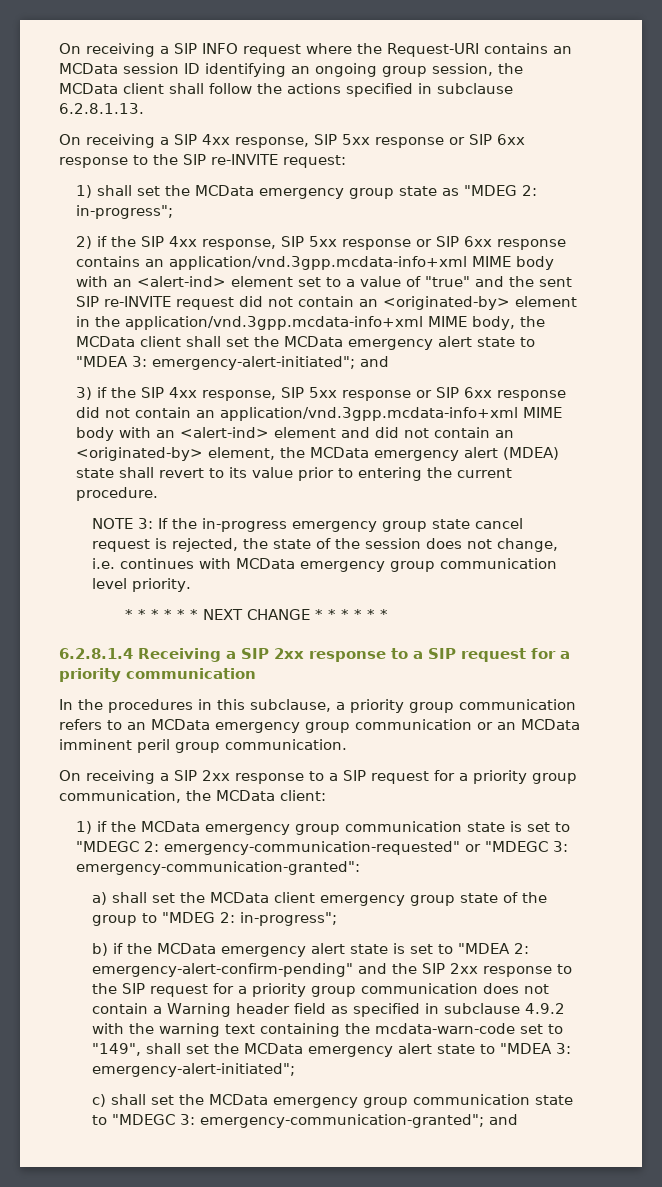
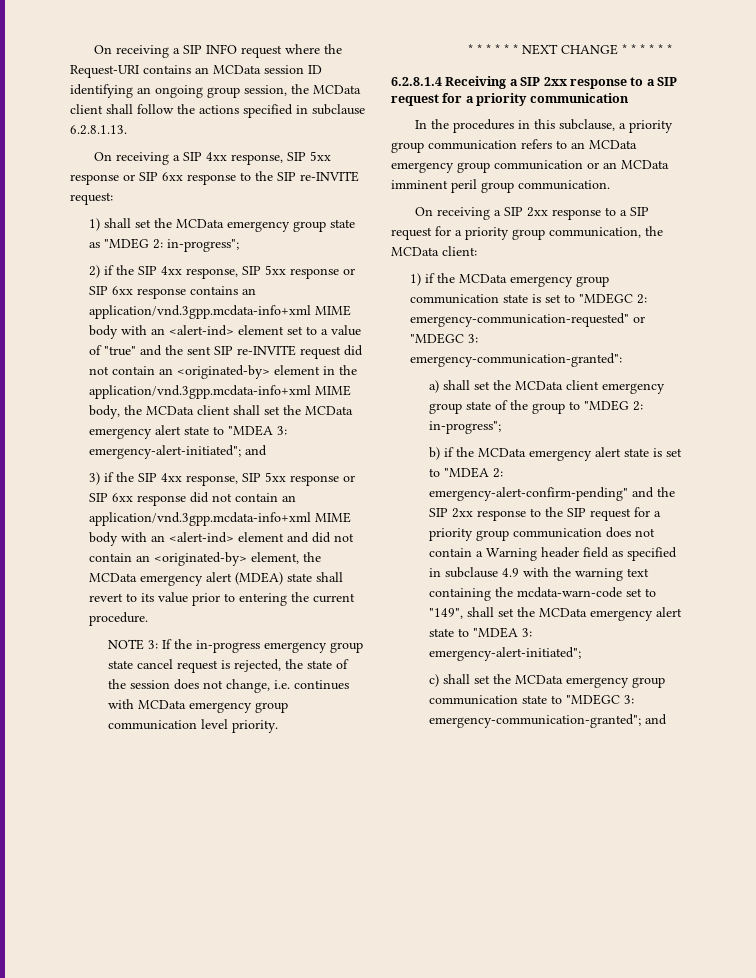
- b) if the MCData emergency alert state is set to "MDEA 2: emergency-alert-confirm-pending" and the SIP 2xx response to the SIP request for a priority group communication does not contain a Warning header field as specified in subclause 4.9.2 with the warning text containing the mcdata-warn-code set to "149", shall set the MCData emergency alert state to "MDEA 3: emergency-alert-initiated";
+ b) if the MCData emergency alert state is set to "MDEA 2: emergency-alert-confirm-pending" and the SIP 2xx response to the SIP request for a priority group communication does not contain a Warning header field as specified in subclause 4.9 with the warning text containing the mcdata-warn-code set to "149", shall set the MCData emergency alert state to "MDEA 3: emergency-alert-initiated";

